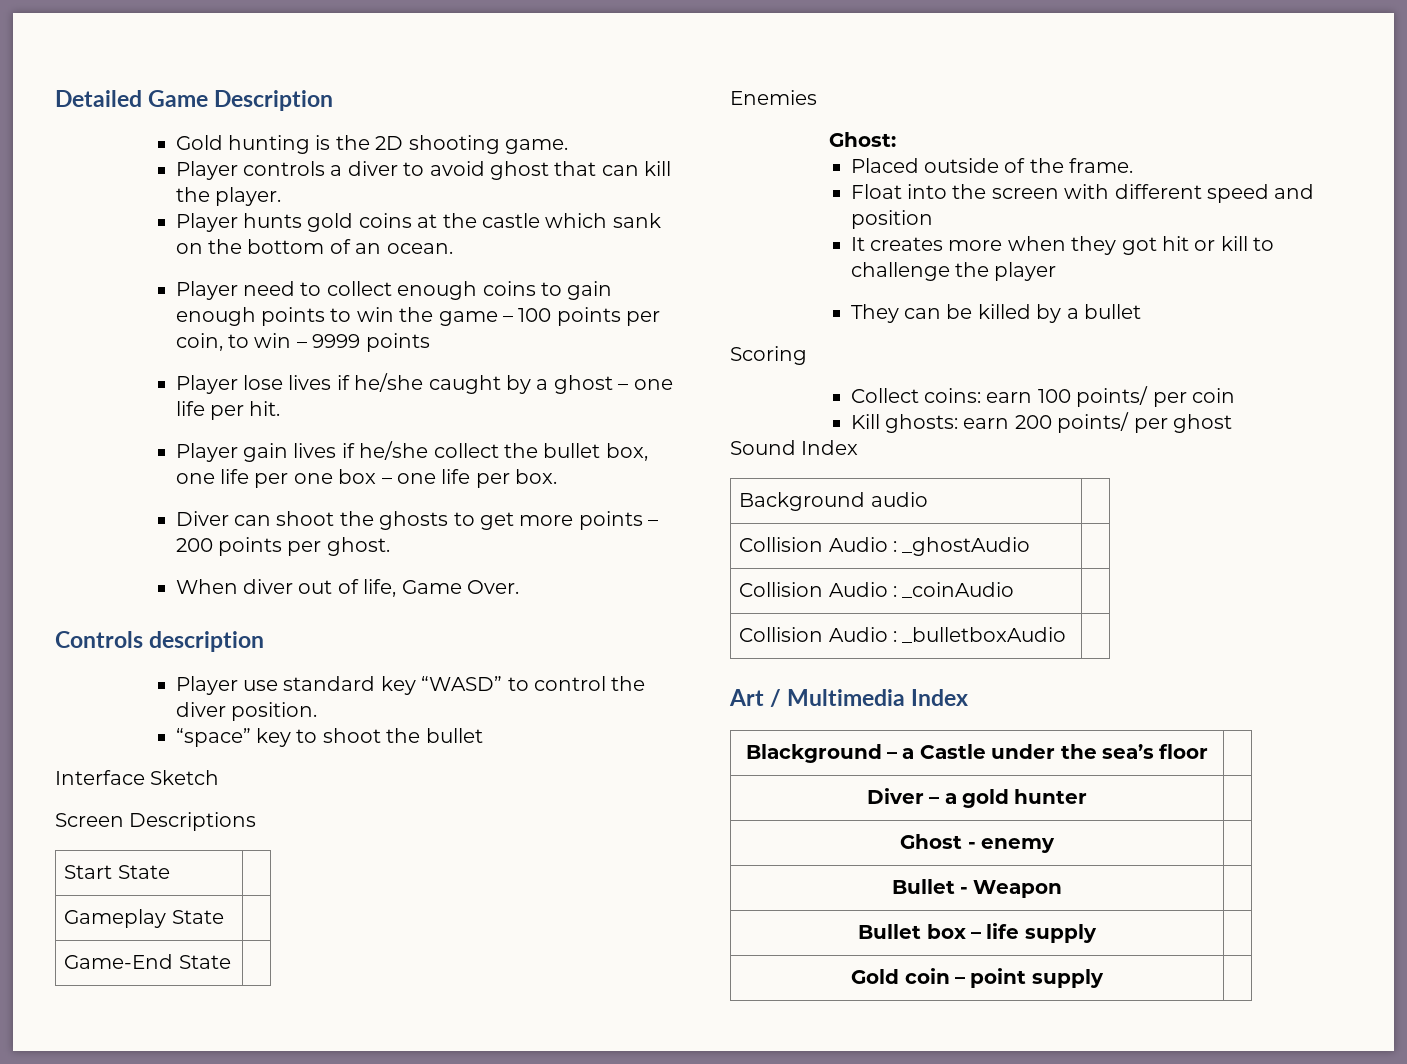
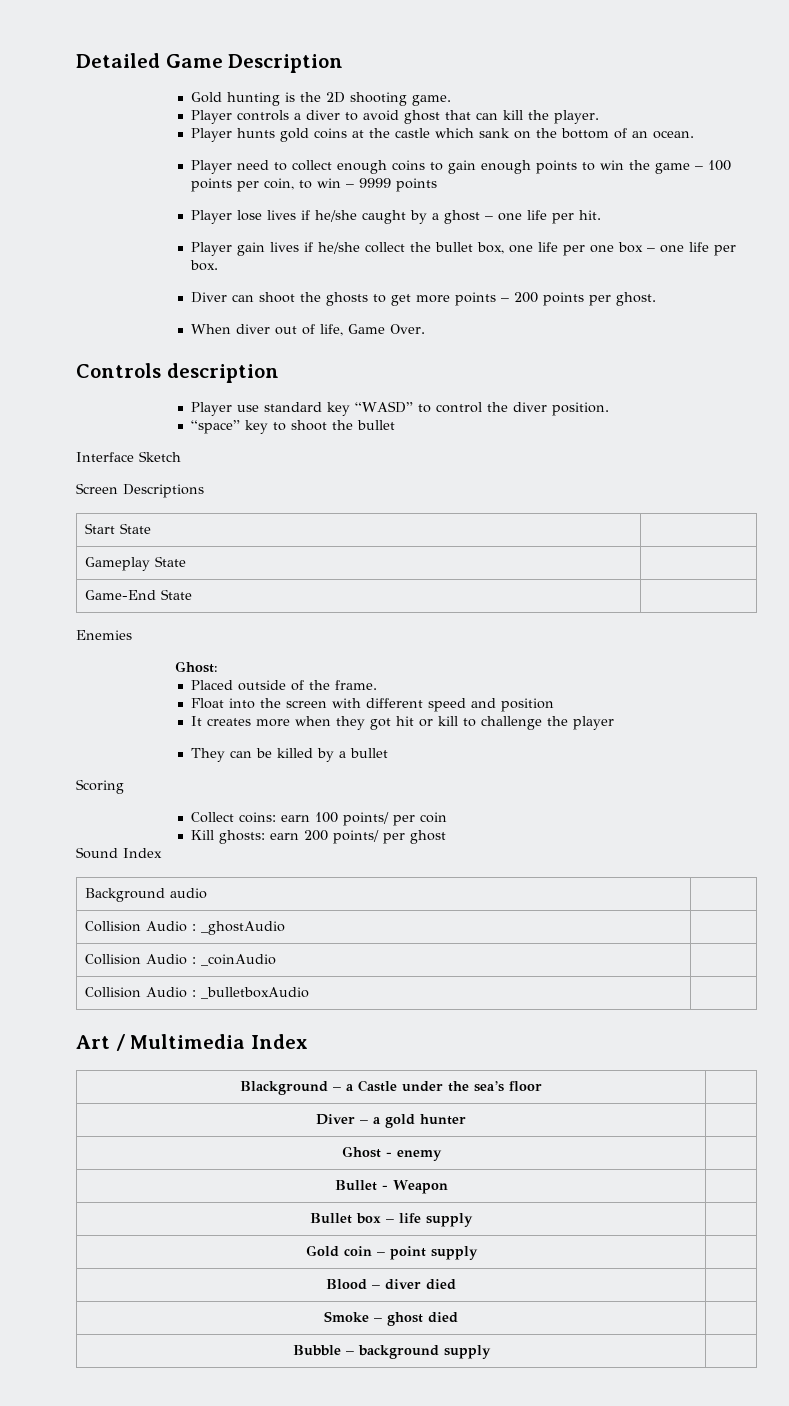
+ Blood – diver died |
+ Smoke – ghost died |
+ Bubble – background supply |

